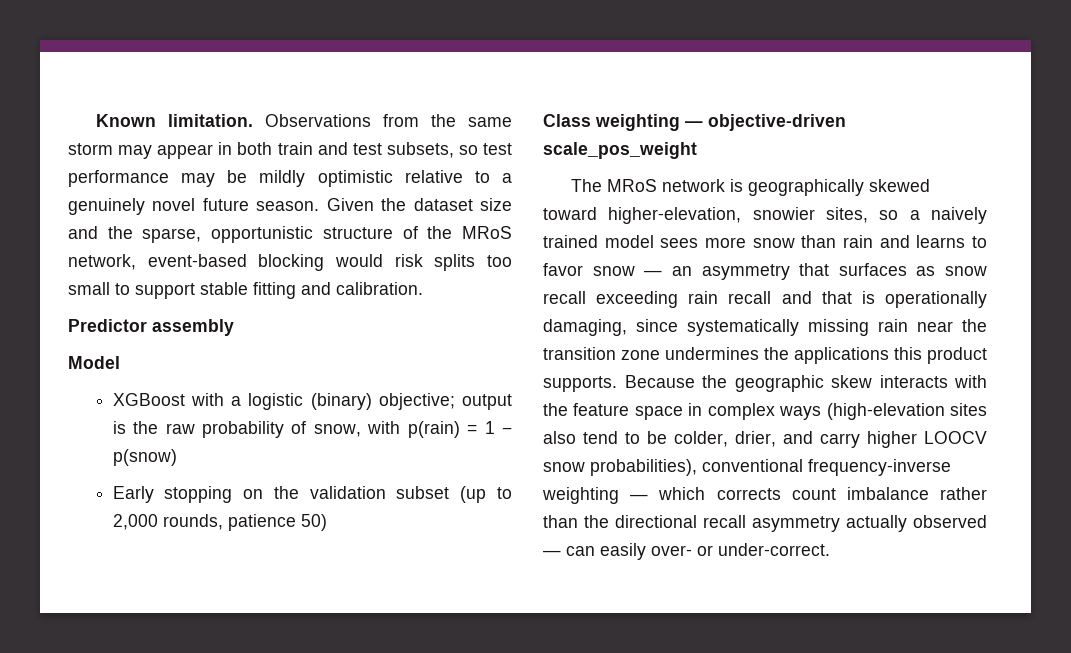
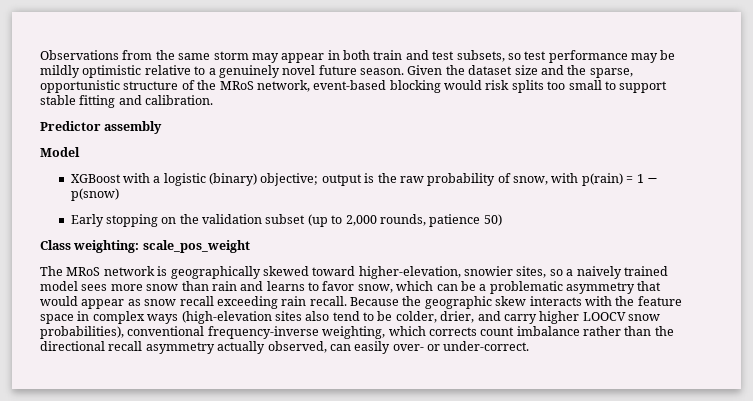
- Known limitation.
- Class weighting — objective-driven scale_pos_weight
+ Class weighting: scale_pos_weight
- The MRoS network is geographically skewed toward higher-elevation, snowier sites, so a naively trained model sees more snow than rain and learns to favor snow — an asymmetry that surfaces as snow recall exceeding rain recall and that is operationally damaging, since systematically missing rain near the transition zone undermines the applications this product supports.
+ The MRoS network is geographically skewed toward higher-elevation, snowier sites, so a naively trained model sees more snow than rain and learns to favor snow, which can be a problematic asymmetry that would appear as snow recall exceeding rain recall.
- Because the geographic skew interacts with the feature space in complex ways (high-elevation sites also tend to be colder, drier, and carry higher LOOCV snow probabilities), conventional frequency-inverse weighting — which corrects count imbalance rather than the directional recall asymmetry actually observed — can easily over- or under-correct.
+ Because the geographic skew interacts with the feature space in complex ways (high-elevation sites also tend to be colder, drier, and carry higher LOOCV snow probabilities), conventional frequency-inverse weighting, which corrects count imbalance rather than the directional recall asymmetry actually observed, can easily over- or under-correct.

